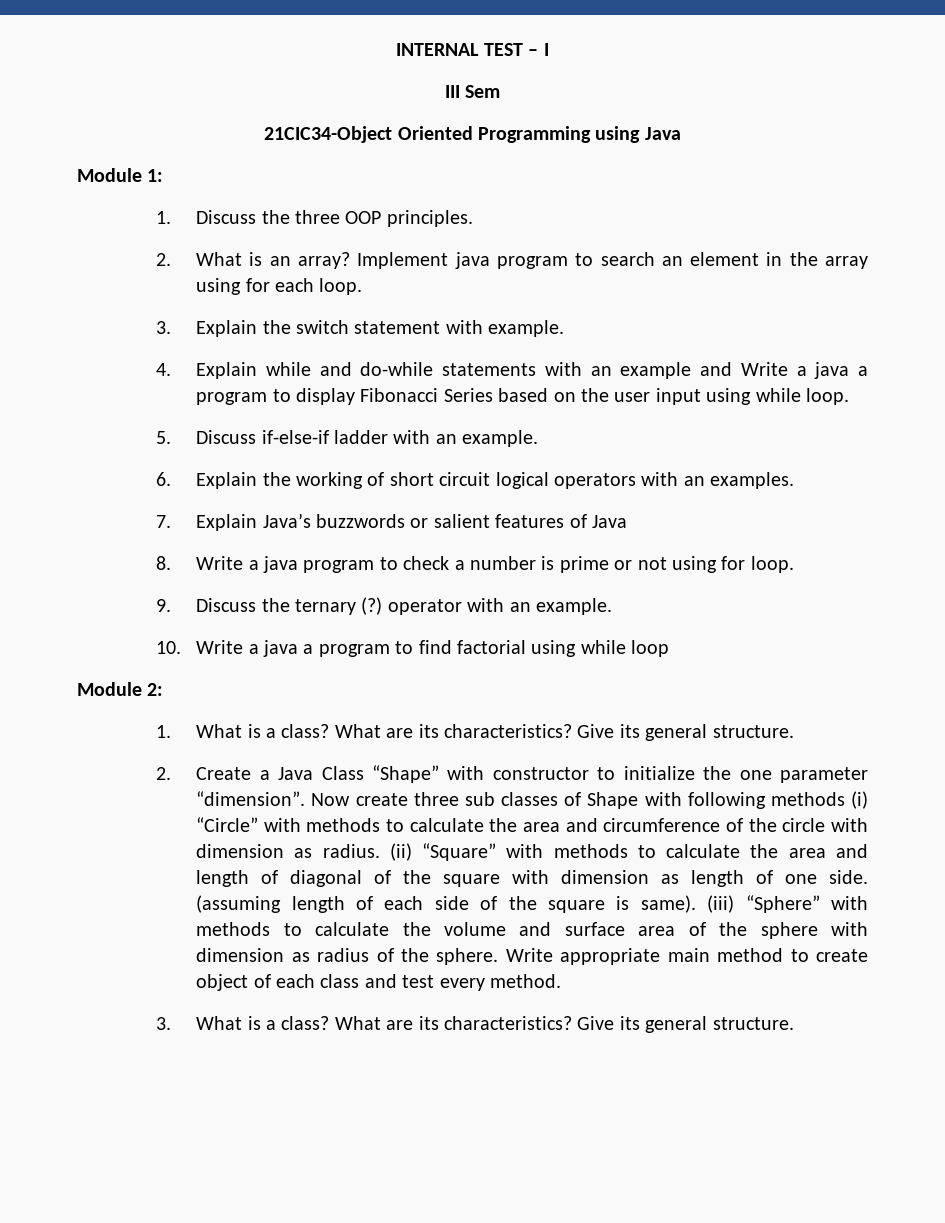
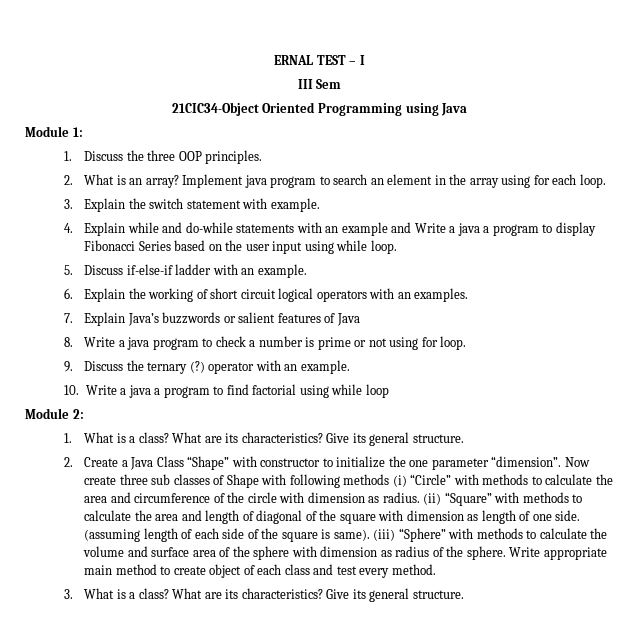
- INTERNAL TEST – I
+ ERNAL TEST – I

